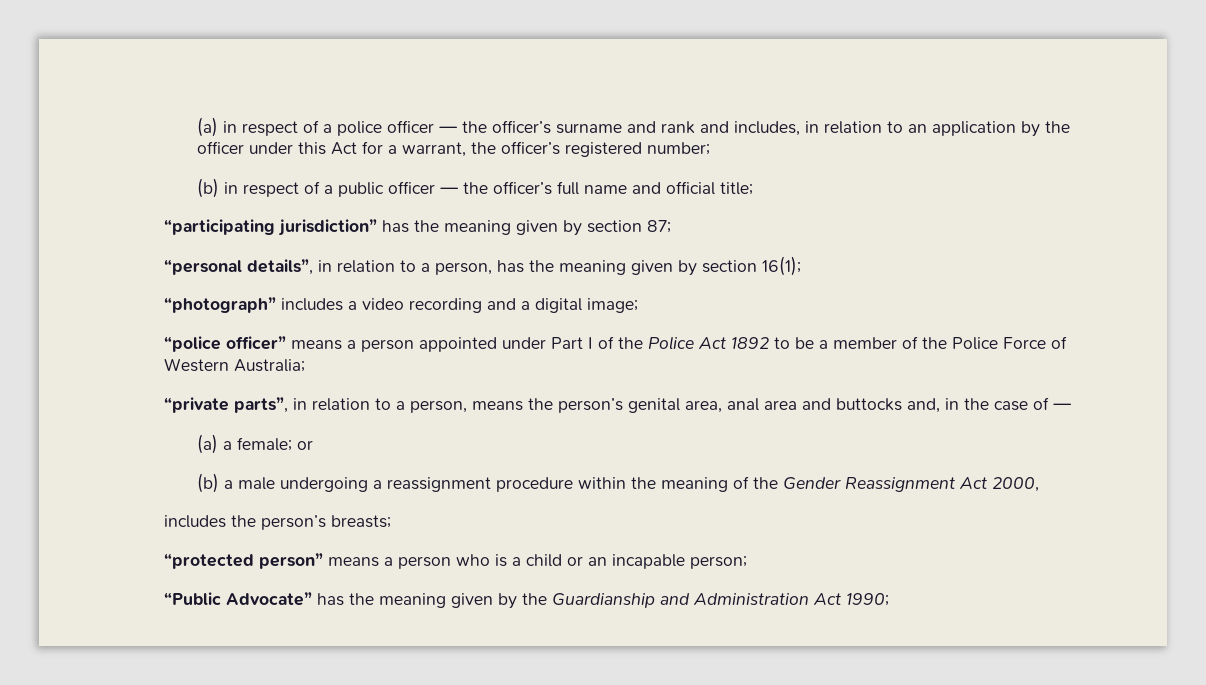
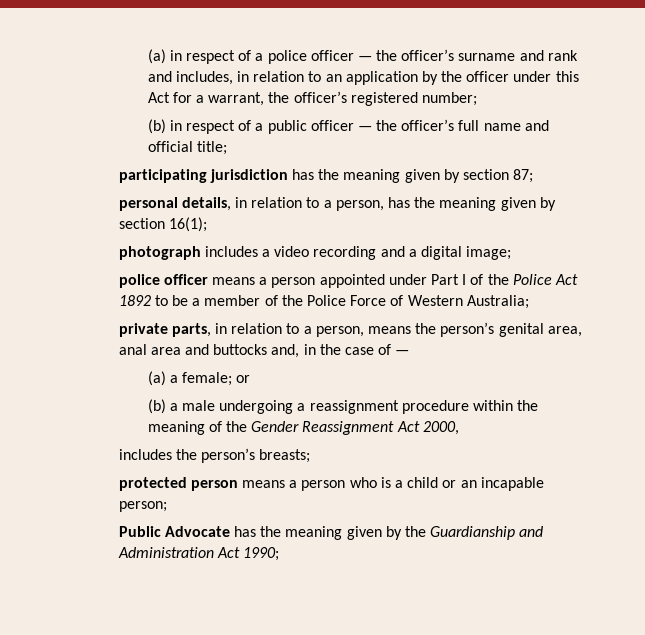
- “participating jurisdiction” has the meaning given by section 87;
+ participating jurisdiction has the meaning given by section 87;
- “personal details”, in relation to a person, has the meaning given by section 16(1);
+ personal details, in relation to a person, has the meaning given by section 16(1);
- “photograph” includes a video recording and a digital image;
+ photograph includes a video recording and a digital image;
- “police officer” means a person appointed under Part I of the Police Act 1892 to be a member of the Police Force of Western Australia;
+ police officer means a person appointed under Part I of the Police Act 1892 to be a member of the Police Force of Western Australia;
- “private parts”, in relation to a person, means the person’s genital area, anal area and buttocks and, in the case of —
+ private parts, in relation to a person, means the person’s genital area, anal area and buttocks and, in the case of —
- “protected person” means a person who is a child or an incapable person;
+ protected person means a person who is a child or an incapable person;
- “Public Advocate” has the meaning given by the Guardianship and Administration Act 1990;
+ Public Advocate has the meaning given by the Guardianship and Administration Act 1990;

